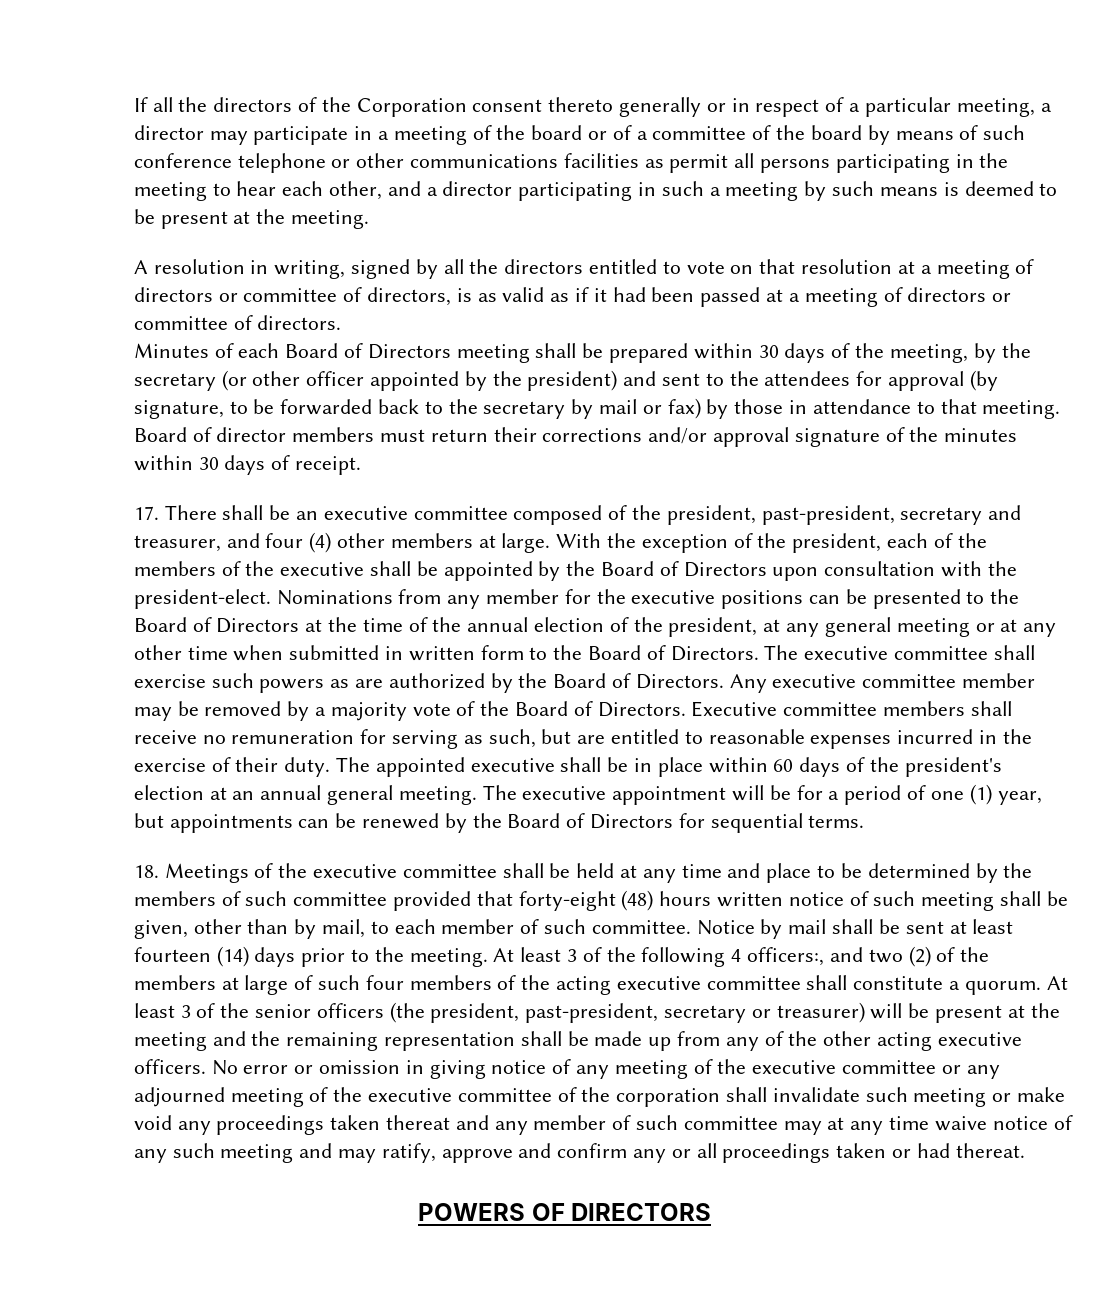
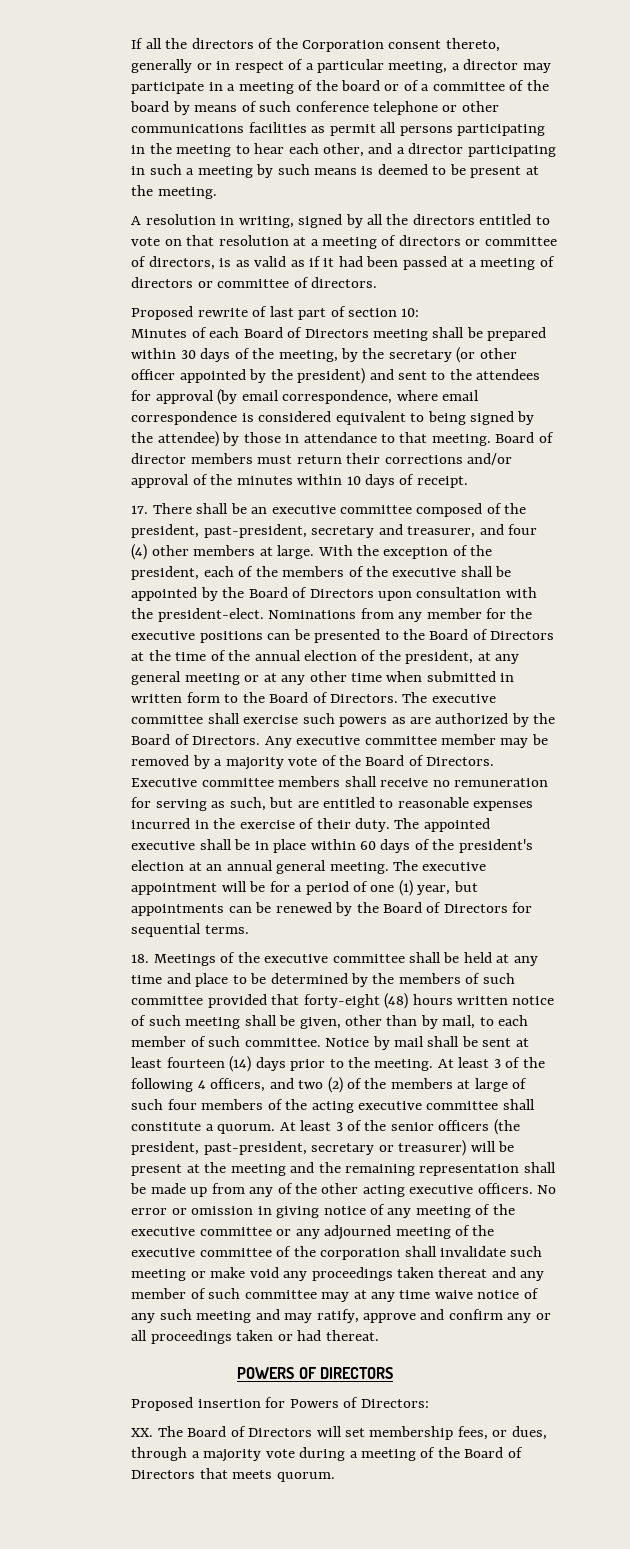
- If all the directors of the Corporation consent thereto generally or in respect of a particular meeting, a director may participate in a meeting of the board or of a committee of the board by means of such conference telephone or other communications facilities as permit all persons participating in the meeting to hear each other, and a director participating in such a meeting by such means is deemed to be present at the meeting.
+ If all the directors of the Corporation consent thereto, generally or in respect of a particular meeting, a director may participate in a meeting of the board or of a committee of the board by means of such conference telephone or other communications facilities as permit all persons participating in the meeting to hear each other, and a director participating in such a meeting by such means is deemed to be present at the meeting.
+ Proposed rewrite of last part of section 10:
- Minutes of each Board of Directors meeting shall be prepared within 30 days of the meeting, by the secretary (or other officer appointed by the president) and sent to the attendees for approval (by signature, to be forwarded back to the secretary by mail or fax) by those in attendance to that meeting.
+ Minutes of each Board of Directors meeting shall be prepared within 30 days of the meeting, by the secretary (or other officer appointed by the president) and sent to the attendees for approval (by email correspondence, where email correspondence is considered equivalent to being signed by the attendee) by those in attendance to that meeting.
- Board of director members must return their corrections and/or approval signature of the minutes within 30 days of receipt.
+ Board of director members must return their corrections and/or approval of the minutes within 10 days of receipt.
- At least 3 of the following 4 officers:, and two (2) of the members at large of such four members of the acting executive committee shall constitute a quorum.
+ At least 3 of the following 4 officers, and two (2) of the members at large of such four members of the acting executive committee shall constitute a quorum.
+ Proposed insertion for Powers of Directors:
+ XX. The Board of Directors will set membership fees, or dues, through a majority vote during a meeting of the Board of Directors that meets quorum.

